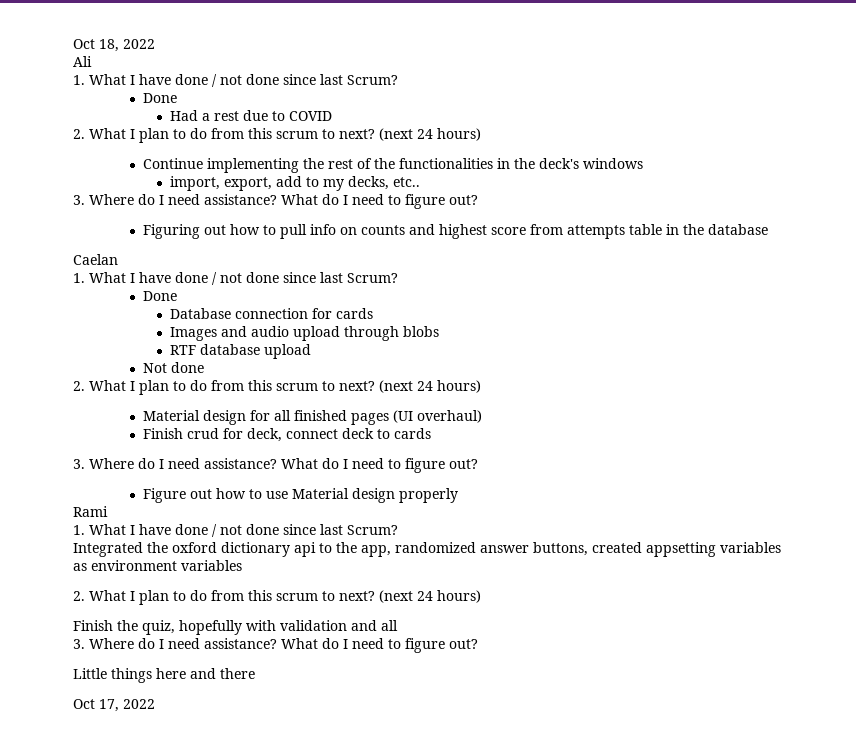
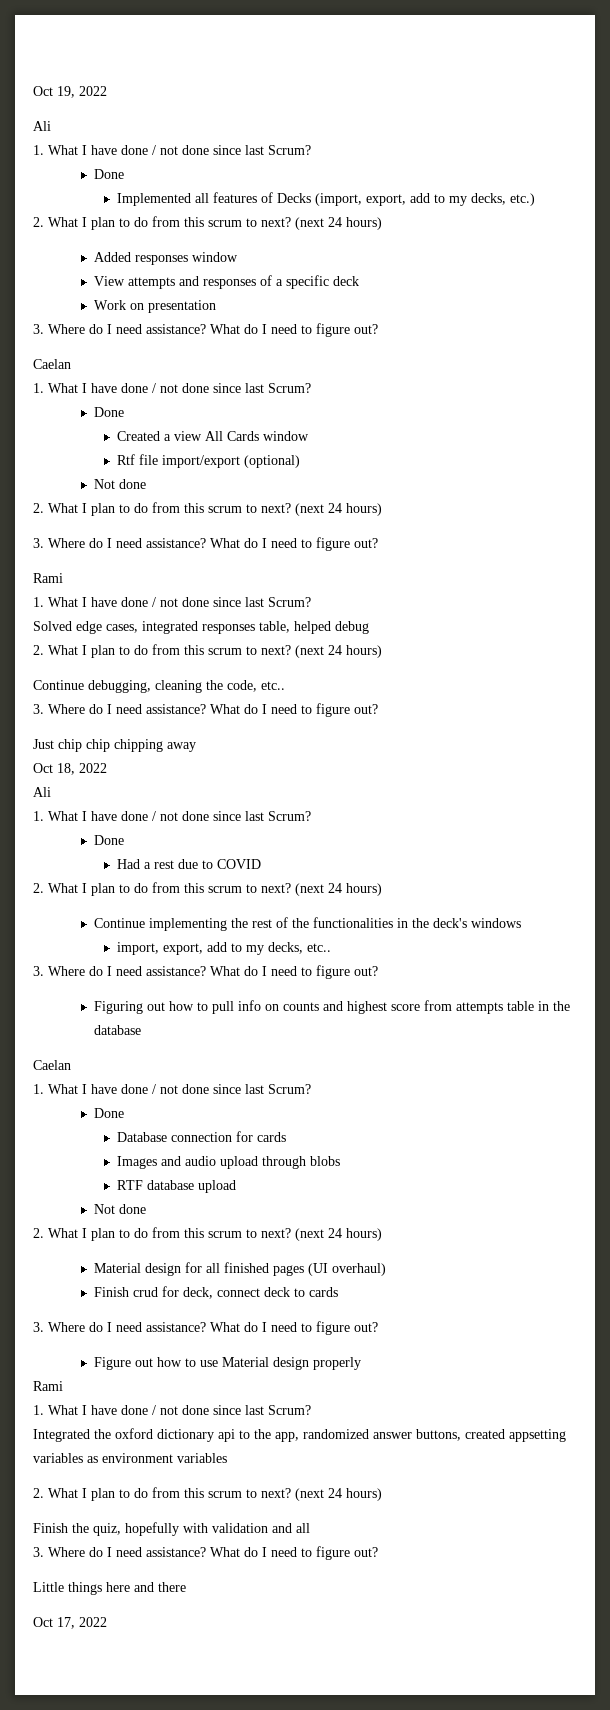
+ Oct 19, 2022
+ Ali
+ 1. What I have done / not done since last Scrum?
+ Done
+ Implemented all features of Decks (import, export, add to my decks, etc.)
+ 2. What I plan to do from this scrum to next? (next 24 hours)
+ Added responses window
+ View attempts and responses of a specific deck
+ Work on presentation
+ 3. Where do I need assistance? What do I need to figure out?
+ Caelan
+ 1. What I have done / not done since last Scrum?
+ Done
+ Created a view All Cards window
+ Rtf file import/export (optional)
+ Not done
+ 2. What I plan to do from this scrum to next? (next 24 hours)
+ 3. Where do I need assistance? What do I need to figure out?
+ Rami
+ 1. What I have done / not done since last Scrum?
+ Solved edge cases, integrated responses table, helped debug
+ 2. What I plan to do from this scrum to next? (next 24 hours)
+ Continue debugging, cleaning the code, etc..
+ 3. Where do I need assistance? What do I need to figure out?
+ Just chip chip chipping away

